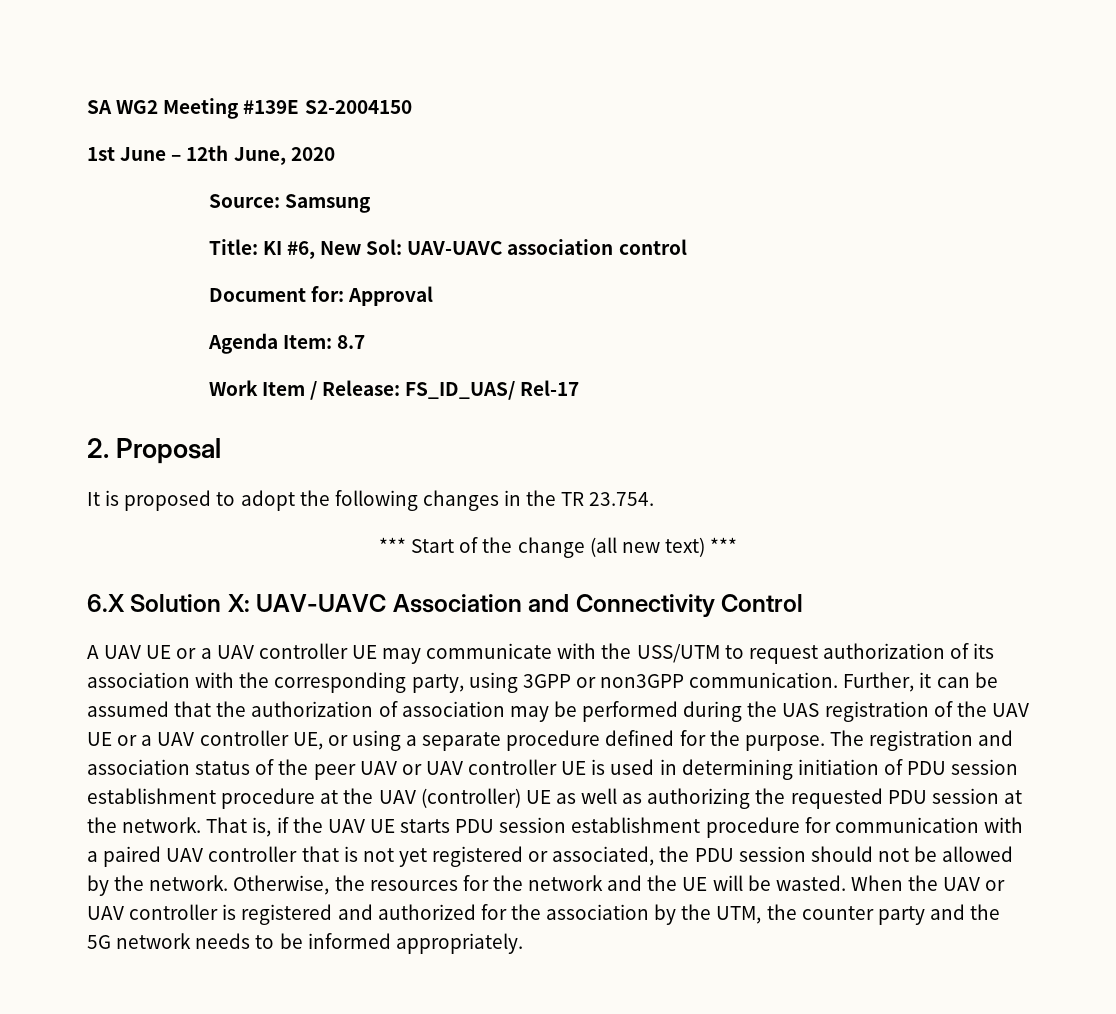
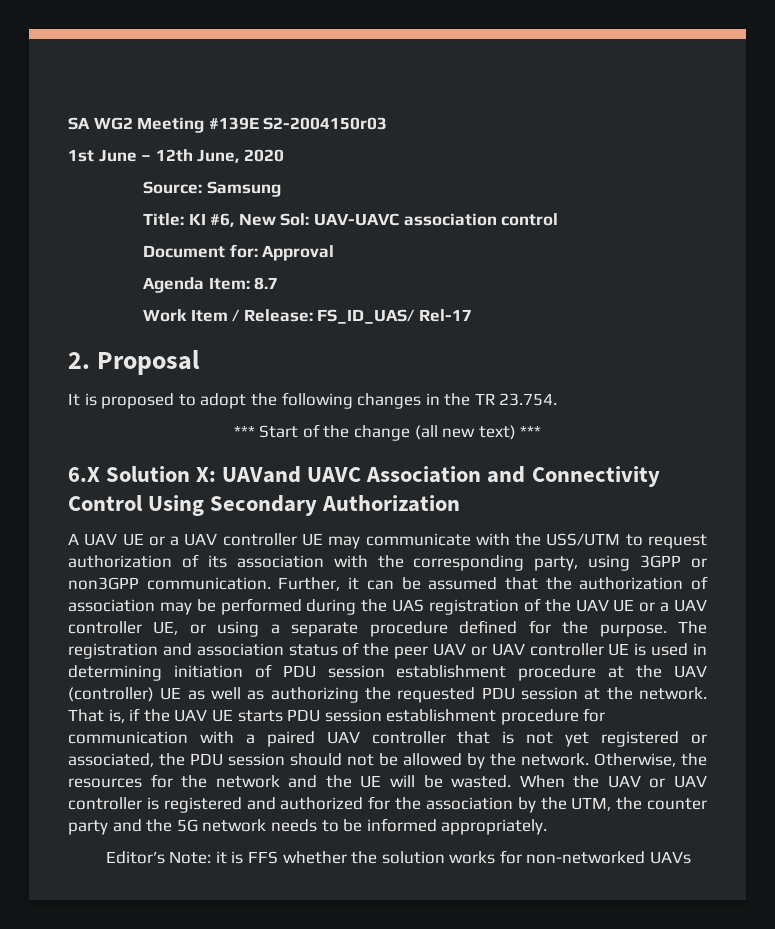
- SA WG2 Meeting #139E S2-2004150
+ SA WG2 Meeting #139E S2-2004150r03
- 6.X Solution X: UAV-UAVC Association and Connectivity Control
+ 6.X Solution X: UAVand UAVC Association and Connectivity Control Using Secondary Authorization
+ Editor’s Note: it is FFS whether the solution works for non-networked UAVs

